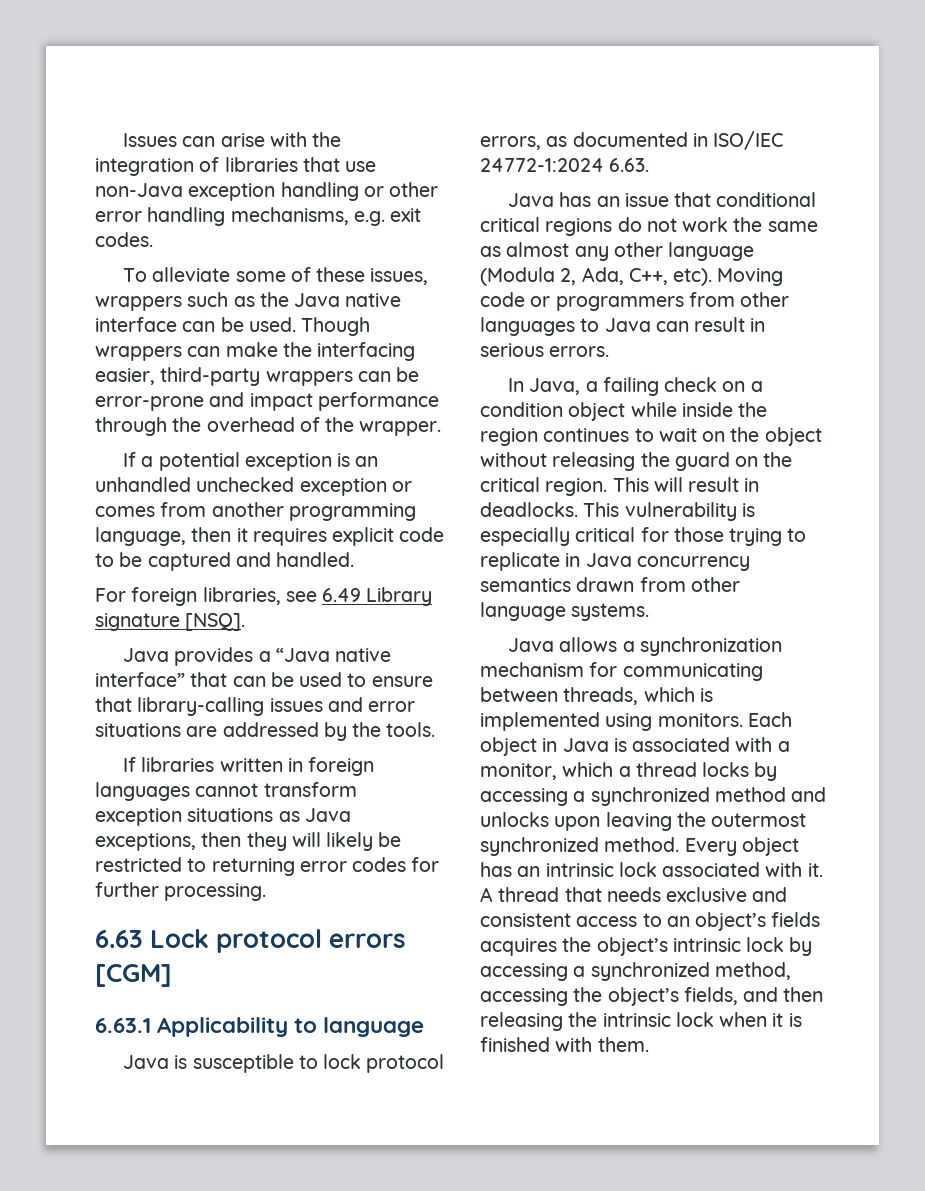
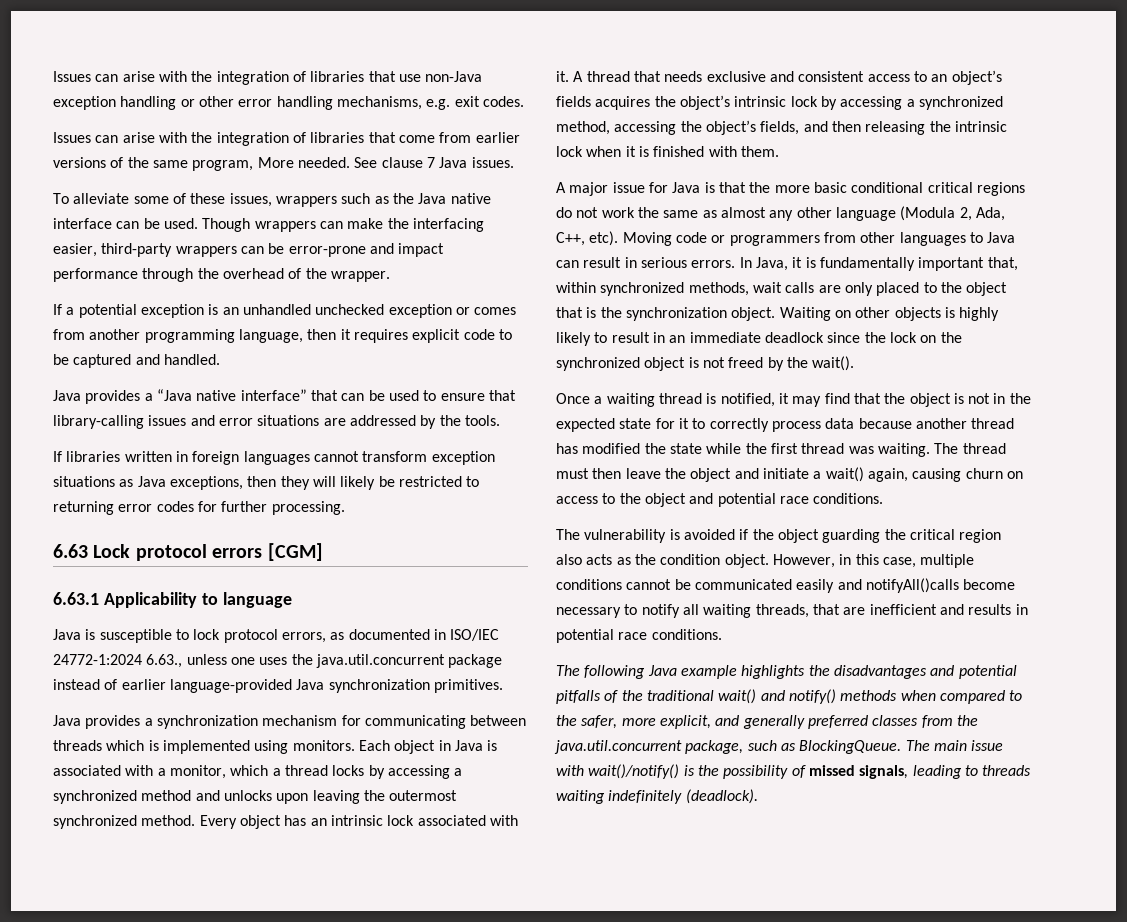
+ Issues can arise with the integration of libraries that come from earlier versions of the same program, More needed. See clause 7 Java issues.
- For foreign libraries, see 6.49 Library signature [NSQ].
- Java is susceptible to lock protocol errors, as documented in ISO/IEC 24772-1:2024 6.63.
- Java has an issue that conditional critical regions do not work the same as almost any other language (Modula 2, Ada, C++, etc). Moving code or programmers from other languages to Java can result in serious errors.
- In Java, a failing check on a condition object while inside the region continues to wait on the object without releasing the guard on the critical region. This will result in deadlocks. This vulnerability is especially critical for those trying to replicate in Java concurrency semantics drawn from other language systems.
- Java allows a synchronization mechanism for communicating between threads, which is implemented using monitors.
+ Java is susceptible to lock protocol errors, as documented in ISO/IEC 24772-1:2024 6.63., unless one uses the java.util.concurrent package instead of earlier language-provided Java synchronization primitives.
+ Java provides a synchronization mechanism for communicating between threads which is implemented using monitors.
+ A major issue for Java is that the more basic conditional critical regions do not work the same as almost any other language (Modula 2, Ada, C++, etc). Moving code or programmers from other languages to Java can result in serious errors. In Java, it is fundamentally important that, within synchronized methods, wait calls are only placed to the object that is the synchronization object. Waiting on other objects is highly likely to result in an immediate deadlock since the lock on the synchronized object is not freed by the wait().
+ Once a waiting thread is notified, it may find that the object is not in the expected state for it to correctly process data because another thread has modified the state while the first thread was waiting. The thread must then leave the object and initiate a wait() again, causing churn on access to the object and potential race conditions.
+ The vulnerability is avoided if the object guarding the critical region also acts as the condition object. However, in this case, multiple conditions cannot be communicated easily and notifyAll()calls become necessary to notify all waiting threads, that are inefficient and results in potential race conditions.
+ The following Java example highlights the disadvantages and potential pitfalls of the traditional wait() and notify() methods when compared to the safer, more explicit, and generally preferred classes from the java.util.concurrent package, such as BlockingQueue. The main issue with wait()/notify() is the possibility of missed signals, leading to threads waiting indefinitely (deadlock).

